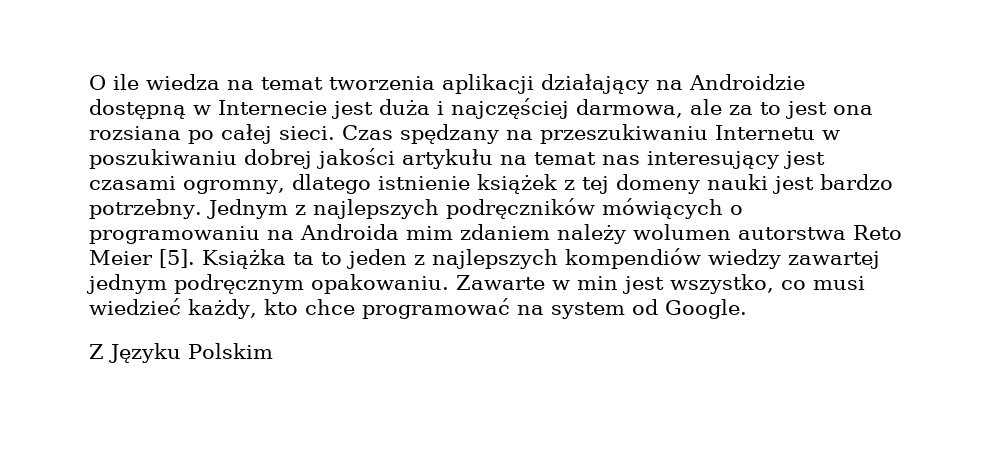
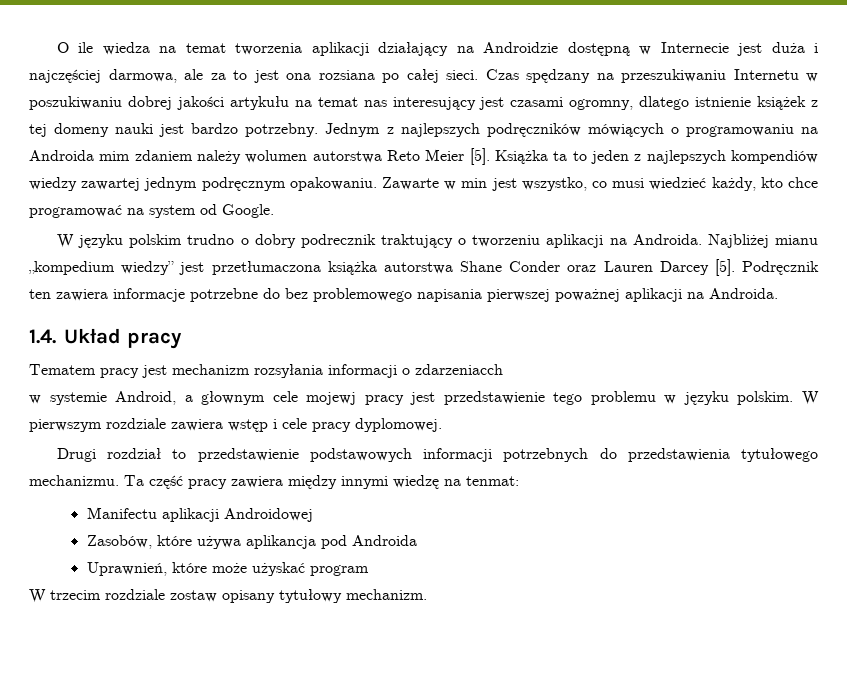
- Z Języku Polskim
+ W języku polskim trudno o dobry podrecznik traktujący o tworzeniu aplikacji na Androida. Najbliżej mianu „kompedium wiedzy” jest przetłumaczona książka autorstwa Shane Conder oraz Lauren Darcey [5]. Podręcznik ten zawiera informacje potrzebne do bez problemowego napisania pierwszej poważnej aplikacji na Androida.
+ 1.4. Układ pracy
+ Tematem pracy jest mechanizm rozsyłania informacji o zdarzeniacch
+ w systemie Android, a głownym cele mojewj pracy jest przedstawienie tego problemu w języku polskim. W pierwszym rozdziale zawiera wstęp i cele pracy dyplomowej.
+ Drugi rozdział to przedstawienie podstawowych informacji potrzebnych do przedstawienia tytułowego mechanizmu. Ta część pracy zawiera między innymi wiedzę na tenmat:
+ Manifectu aplikacji Androidowej
+ Zasobów, które używa aplikancja pod Androida
+ Uprawnień, które może użyskać program
+ W trzecim rozdziale zostaw opisany tytułowy mechanizm.

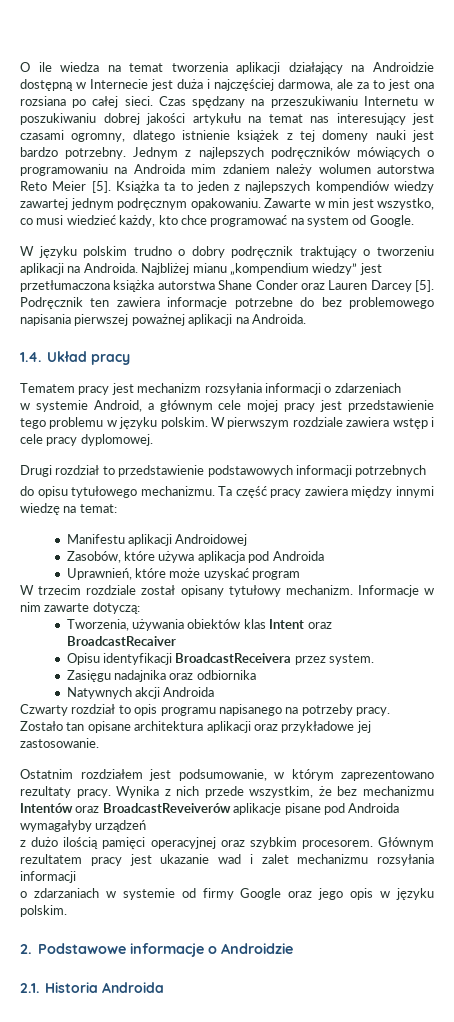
- W języku polskim trudno o dobry podrecznik traktujący o tworzeniu aplikacji na Androida.
+ W języku polskim trudno o dobry podręcznik traktujący o tworzeniu aplikacji na Androida.
- Najbliżej mianu „kompedium wiedzy” jest przetłumaczona książka autorstwa Shane Conder oraz Lauren Darcey [5].
+ Najbliżej mianu „kompendium wiedzy” jest przetłumaczona książka autorstwa Shane Conder oraz Lauren Darcey [5].
- Tematem pracy jest mechanizm rozsyłania informacji o zdarzeniacch
+ Tematem pracy jest mechanizm rozsyłania informacji o zdarzeniach
- w systemie Android, a głownym cele mojewj pracy jest przedstawienie tego problemu w języku polskim.
+ w systemie Android, a głównym cele mojej pracy jest przedstawienie tego problemu w języku polskim.
- Drugi rozdział to przedstawienie podstawowych informacji potrzebnych do przedstawienia tytułowego mechanizmu.
+ Drugi rozdział to przedstawienie podstawowych informacji potrzebnych
+ do opisu tytułowego mechanizmu.
- Ta część pracy zawiera między innymi wiedzę na tenmat:
- Manifectu aplikacji Androidowej
+ Ta część pracy zawiera między innymi wiedzę na temat:
+ Manifestu aplikacji Androidowej
- Zasobów, które używa aplikancja pod Androida
+ Zasobów, które używa aplikacja pod Androida
- Uprawnień, które może użyskać program
+ Uprawnień, które może uzyskać program
- W trzecim rozdziale zostaw opisany tytułowy mechanizm.
+ W trzecim rozdziale został opisany tytułowy mechanizm.
+ Informacje w nim zawarte dotyczą:
+ Tworzenia, używania obiektów klas Intent oraz BroadcastRecaiver
+ Opisu identyfikacji BroadcastReceivera przez system.
+ Zasięgu nadajnika oraz odbiornika
+ Natywnych akcji Androida
+ Czwarty rozdział to opis programu napisanego na potrzeby pracy. Zostało tan opisane architektura aplikacji oraz przykładowe jej zastosowanie.
+ Ostatnim rozdziałem jest podsumowanie, w którym zaprezentowano rezultaty pracy. Wynika z nich przede wszystkim, że bez mechanizmu Intentów oraz BroadcastReveiverów aplikacje pisane pod Androida wymagałyby urządzeń
+ z dużo ilością pamięci operacyjnej oraz szybkim procesorem. Głównym rezultatem pracy jest ukazanie wad i zalet mechanizmu rozsyłania informacji
+ o zdarzaniach w systemie od firmy Google oraz jego opis w języku polskim.
+ 2. Podstawowe informacje o Androidzie
+ 2.1. Historia Androida

